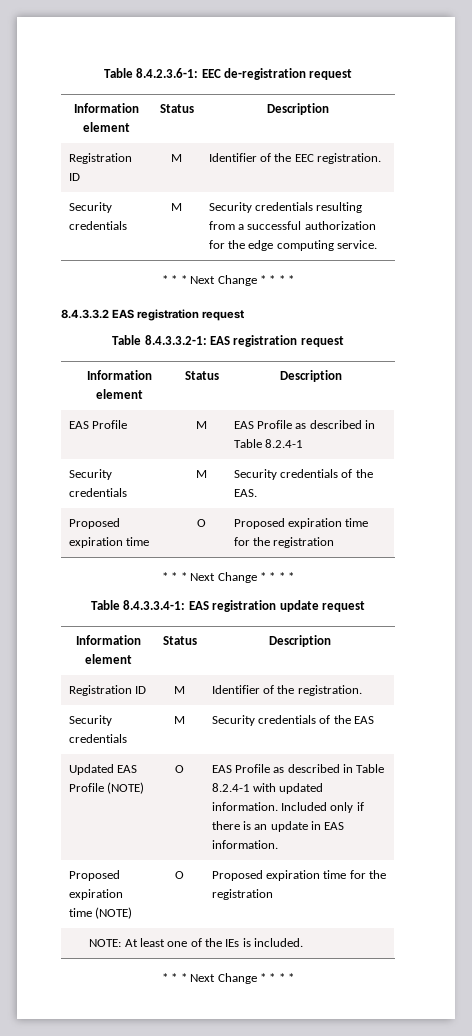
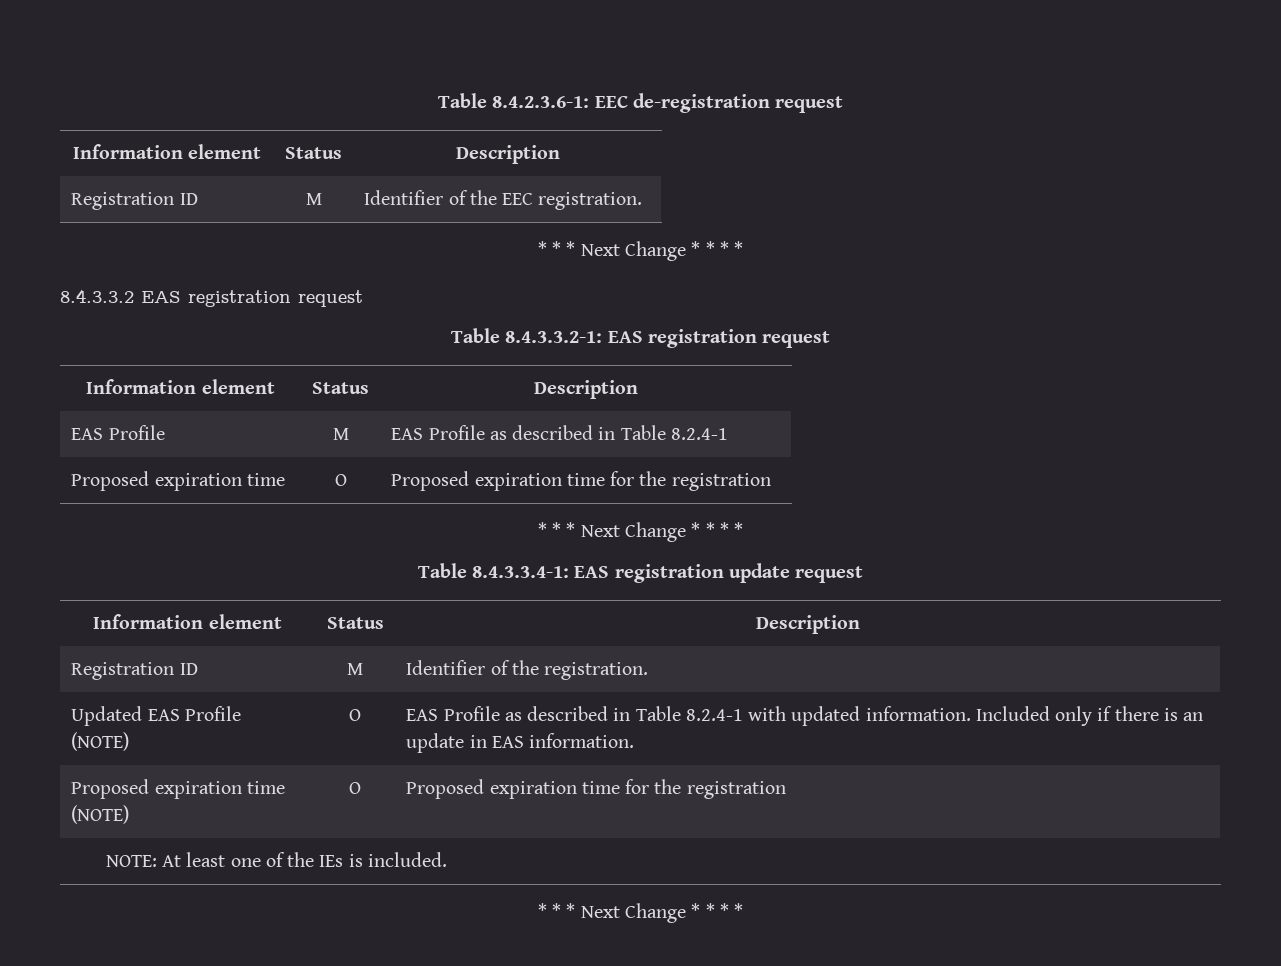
- Security credentials | M | Security credentials resulting from a successful authorization for the edge computing service.
- Security credentials | M | Security credentials of the EAS.
- Security credentials | M | Security credentials of the EAS

